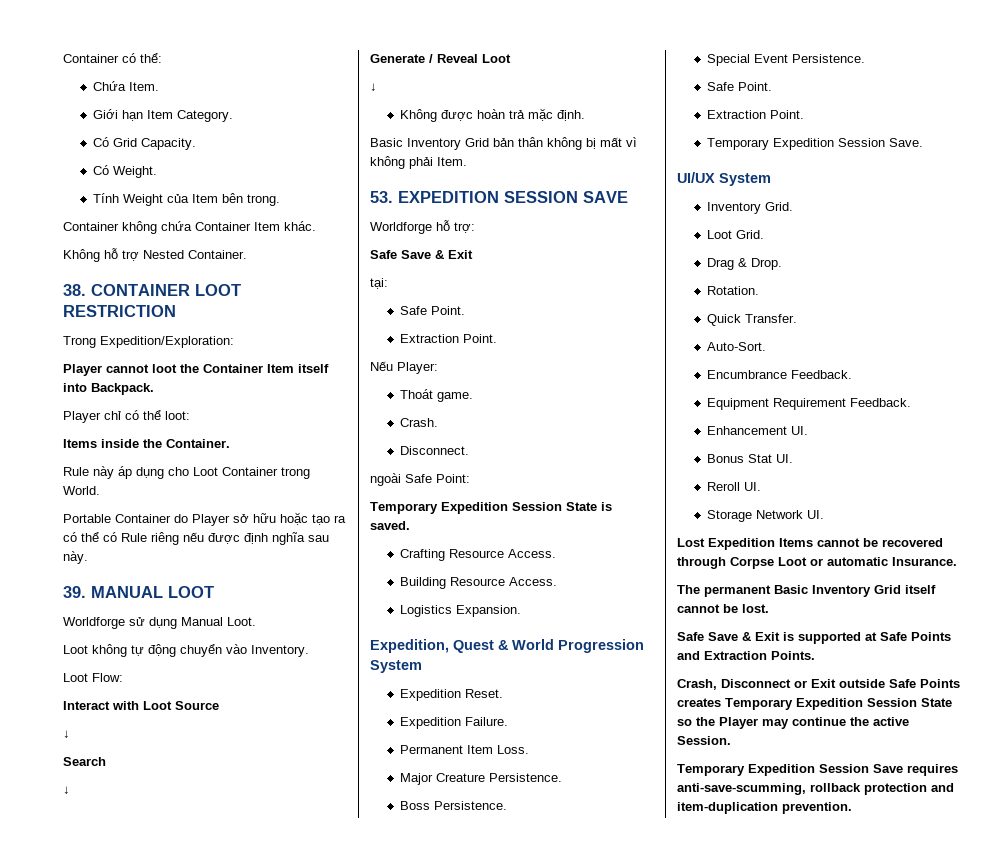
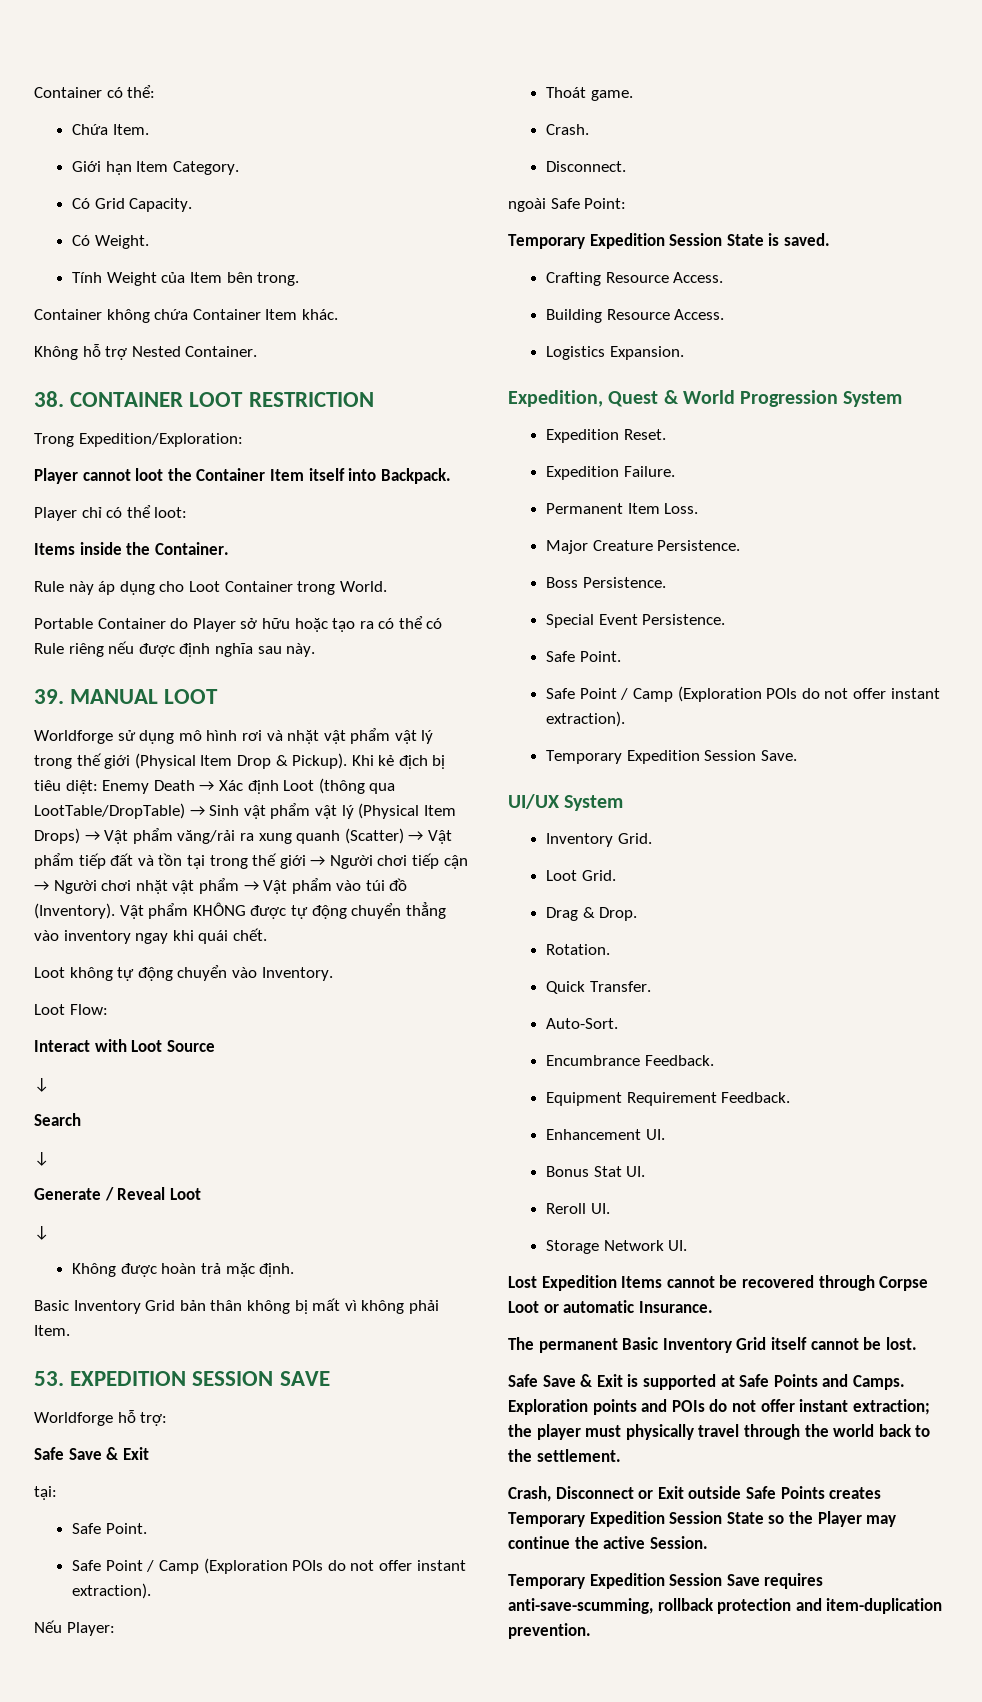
- Worldforge sử dụng Manual Loot.
+ Worldforge sử dụng mô hình rơi và nhặt vật phẩm vật lý trong thế giới (Physical Item Drop & Pickup). Khi kẻ địch bị tiêu diệt: Enemy Death → Xác định Loot (thông qua LootTable/DropTable) → Sinh vật phẩm vật lý (Physical Item Drops) → Vật phẩm văng/rải ra xung quanh (Scatter) → Vật phẩm tiếp đất và tồn tại trong thế giới → Người chơi tiếp cận → Người chơi nhặt vật phẩm → Vật phẩm vào túi đồ (Inventory). Vật phẩm KHÔNG được tự động chuyển thẳng vào inventory ngay khi quái chết.
  tại:
  Safe Point.
- Extraction Point.
+ Safe Point / Camp (Exploration POIs do not offer instant extraction).
  Special Event Persistence.
  Safe Point.
- Extraction Point.
+ Safe Point / Camp (Exploration POIs do not offer instant extraction).
- Safe Save & Exit is supported at Safe Points and Extraction Points.
+ Safe Save & Exit is supported at Safe Points and Camps. Exploration points and POIs do not offer instant extraction; the player must physically travel through the world back to the settlement.

